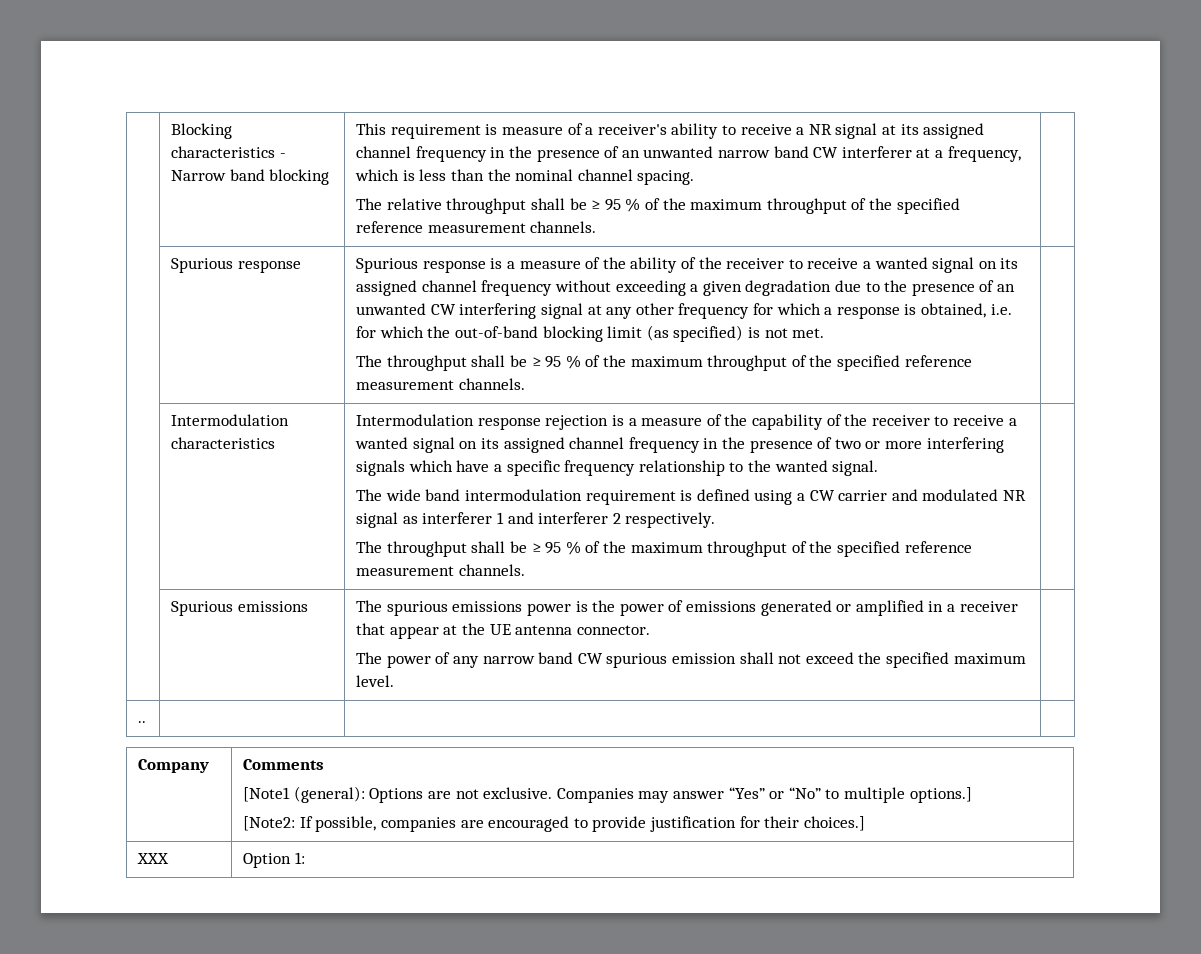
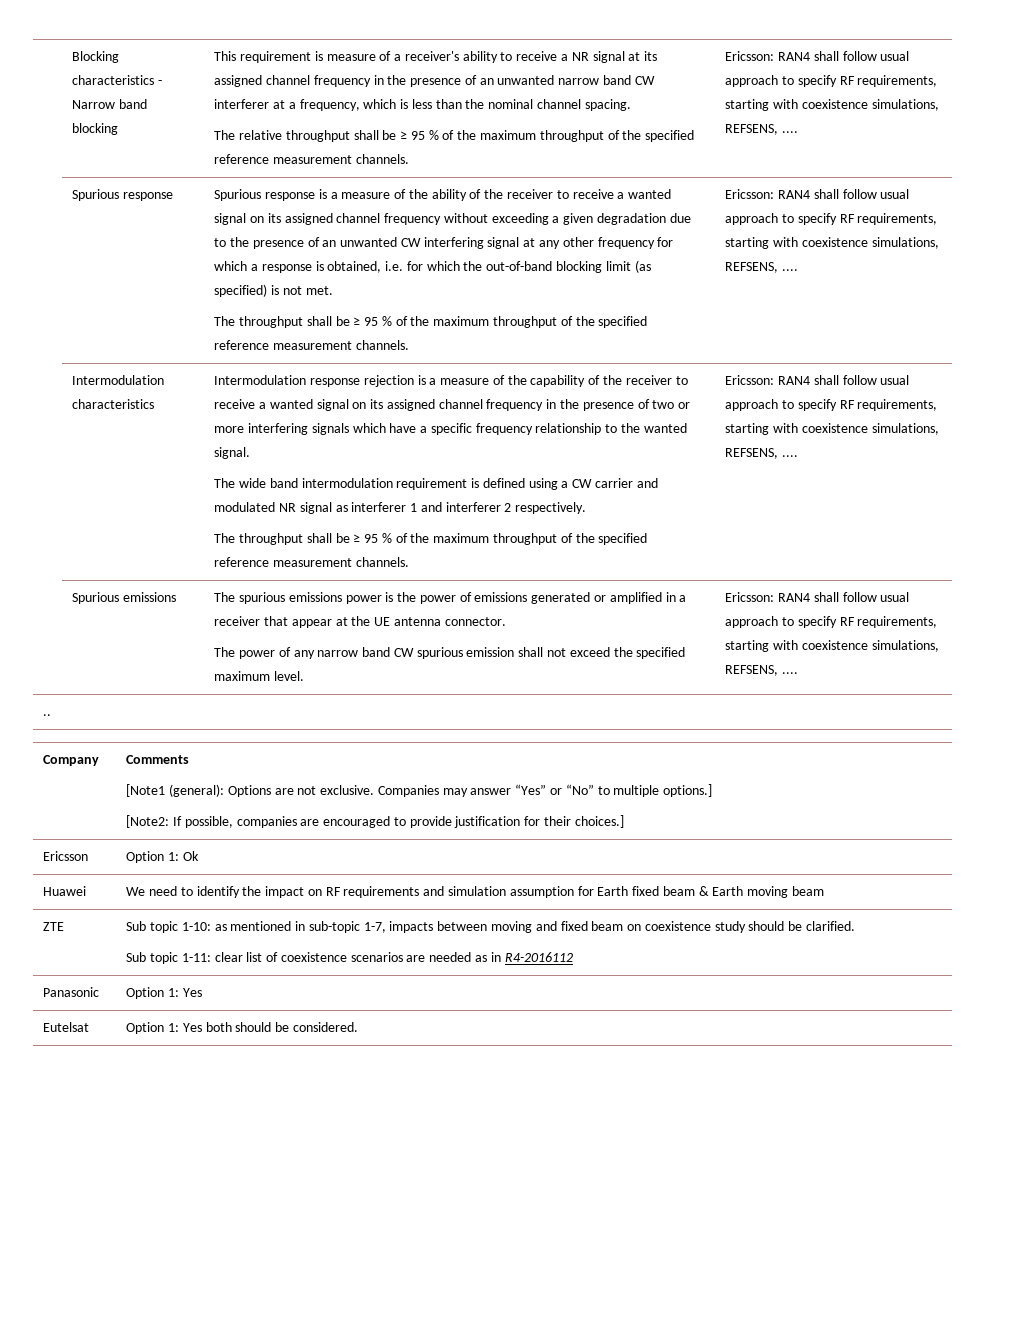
- The relative throughput shall be ≥ 95 % of the maximum throughput of the specified reference measurement channels.
+ The relative throughput shall be ≥ 95 % of the maximum throughput of the specified reference measurement channels. | Ericsson: RAN4 shall follow usual approach to specify RF requirements, starting with coexistence simulations, REFSENS, ....
  Spurious response is a measure of the ability of the receiver to receive a wanted signal on its assigned channel frequency without exceeding a given degradation due to the presence of an unwanted CW interfering signal at any other frequency for which a response is obtained, i.e. for which the out-of-band blocking limit (as specified) is not met.
- The throughput shall be ≥ 95 % of the maximum throughput of the specified reference measurement channels.
+ The throughput shall be ≥ 95 % of the maximum throughput of the specified reference measurement channels. | Ericsson: RAN4 shall follow usual approach to specify RF requirements, starting with coexistence simulations, REFSENS, ....
  The wide band intermodulation requirement is defined using a CW carrier and modulated NR signal as interferer 1 and interferer 2 respectively.
- The throughput shall be ≥ 95 % of the maximum throughput of the specified reference measurement channels.
+ The throughput shall be ≥ 95 % of the maximum throughput of the specified reference measurement channels. | Ericsson: RAN4 shall follow usual approach to specify RF requirements, starting with coexistence simulations, REFSENS, ....
- The power of any narrow band CW spurious emission shall not exceed the specified maximum level.
+ The power of any narrow band CW spurious emission shall not exceed the specified maximum level. | Ericsson: RAN4 shall follow usual approach to specify RF requirements, starting with coexistence simulations, REFSENS, ....
- XXX | Option 1:
+ Ericsson | Option 1: Ok
+ Huawei | We need to identify the impact on RF requirements and simulation assumption for Earth fixed beam & Earth moving beam
+ ZTE | Sub topic 1-10: as mentioned in sub-topic 1-7, impacts between moving and fixed beam on coexistence study should be clarified.
+ Sub topic 1-11: clear list of coexistence scenarios are needed as in R4-2016112
+ Panasonic | Option 1: Yes
+ Eutelsat | Option 1: Yes both should be considered.

